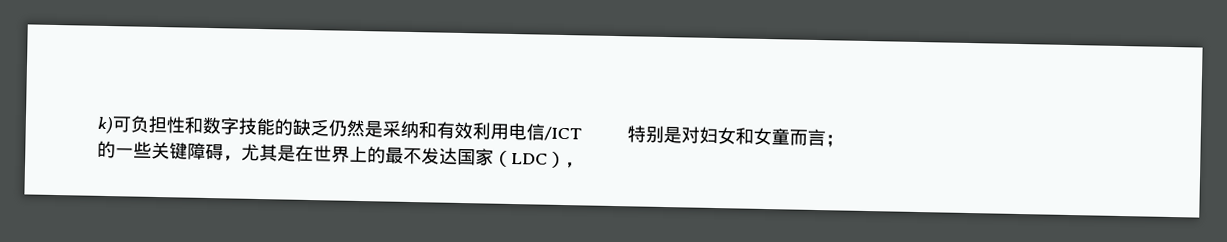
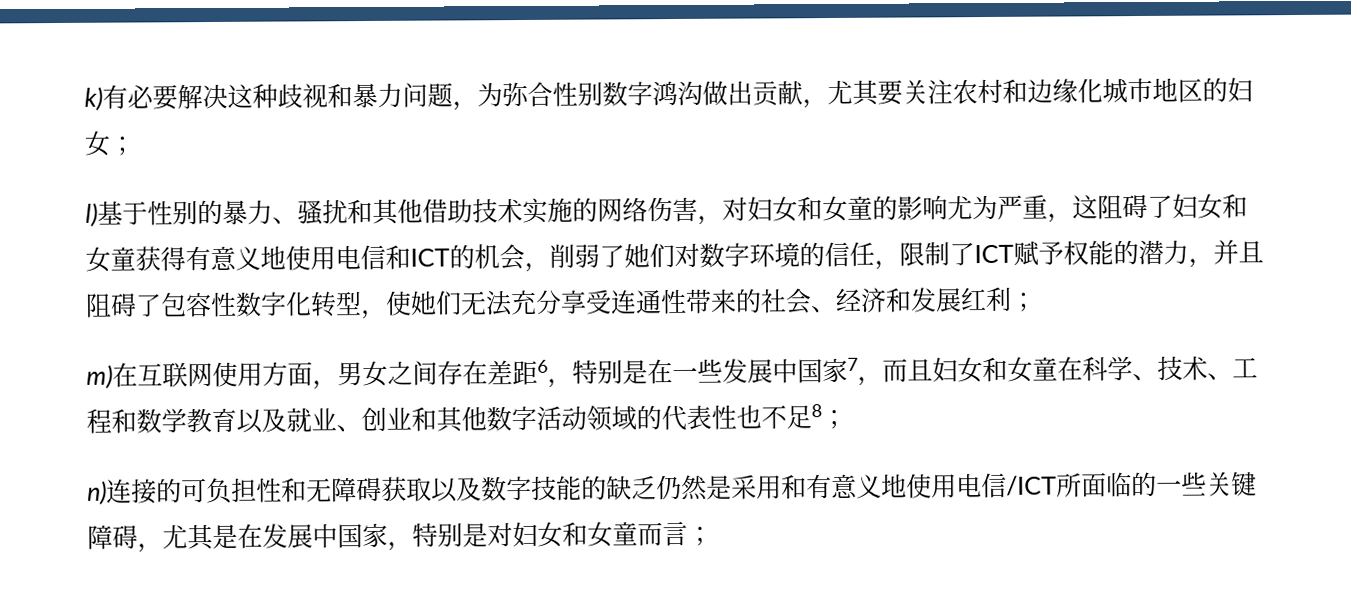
- k)可负担性和数字技能的缺乏仍然是采纳和有效利用电信/ICT的一些关键障碍，尤其是在世界上的最不发达国家（LDC），特别是对妇女和女童而言；
+ k)有必要解决这种歧视和暴力问题，为弥合性别数字鸿沟做出贡献，尤其要关注农村和边缘化城市地区的妇女；
+ l)基于性别的暴力、骚扰和其他借助技术实施的网络伤害，对妇女和女童的影响尤为严重，这阻碍了妇女和女童获得有意义地使用电信和ICT的机会，削弱了她们对数字环境的信任，限制了ICT赋予权能的潜力，并且阻碍了包容性数字化转型，使她们无法充分享受连通性带来的社会、经济和发展红利；
+ m)在互联网使用方面，男女之间存在差距6，特别是在一些发展中国家7，而且妇女和女童在科学、技术、工程和数学教育以及就业、创业和其他数字活动领域的代表性也不足8；
+ n)连接的可负担性和无障碍获取以及数字技能的缺乏仍然是采用和有意义地使用电信/ICT所面临的一些关键障碍，尤其是在发展中国家，特别是对妇女和女童而言；

